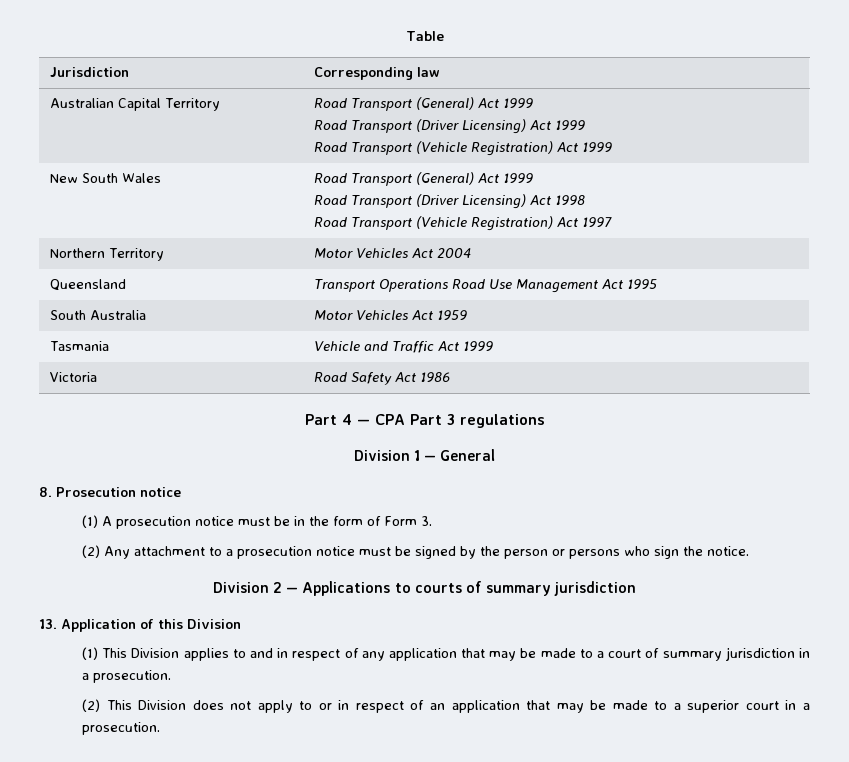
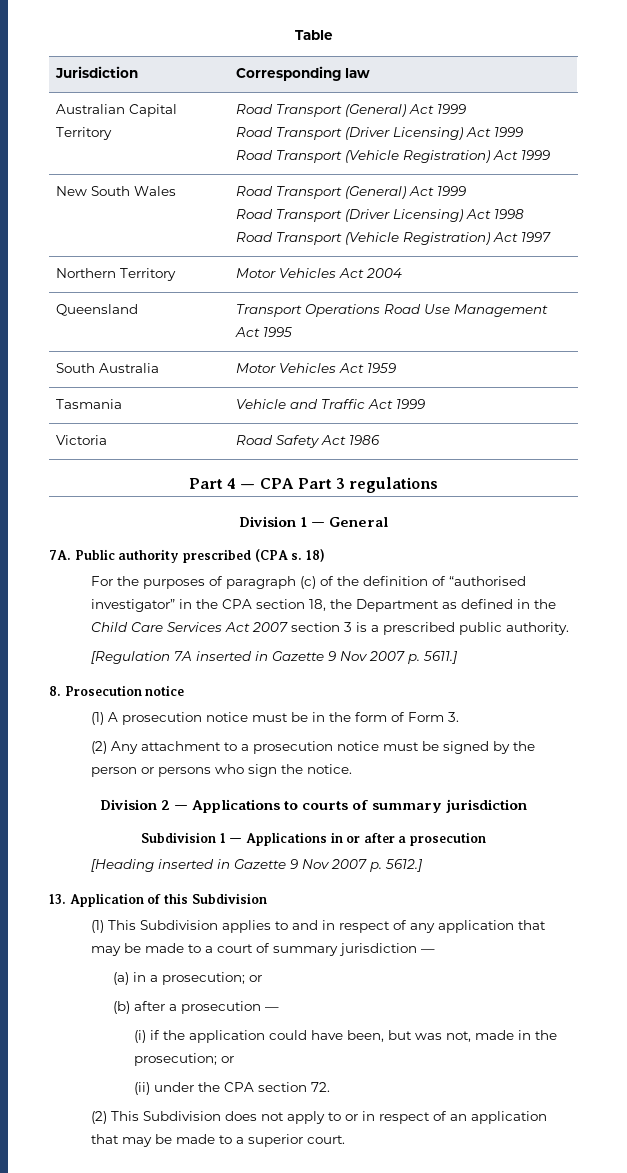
+ 7A. Public authority prescribed (CPA s. 18)
+ For the purposes of paragraph (c) of the definition of “authorised investigator” in the CPA section 18, the Department as defined in the Child Care Services Act 2007 section 3 is a prescribed public authority.
+ [Regulation 7A inserted in Gazette 9 Nov 2007 p. 5611.]
+ Subdivision 1 — Applications in or after a prosecution
+ [Heading inserted in Gazette 9 Nov 2007 p. 5612.]
- 13. Application of this Division
+ 13. Application of this Subdivision
- (1) This Division applies to and in respect of any application that may be made to a court of summary jurisdiction in a prosecution.
+ (1) This Subdivision applies to and in respect of any application that may be made to a court of summary jurisdiction —
+ (a) in a prosecution; or
+ (b) after a prosecution —
+ (i) if the application could have been, but was not, made in the prosecution; or
+ (ii) under the CPA section 72.
- (2) This Division does not apply to or in respect of an application that may be made to a superior court in a prosecution.
+ (2) This Subdivision does not apply to or in respect of an application that may be made to a superior court.

